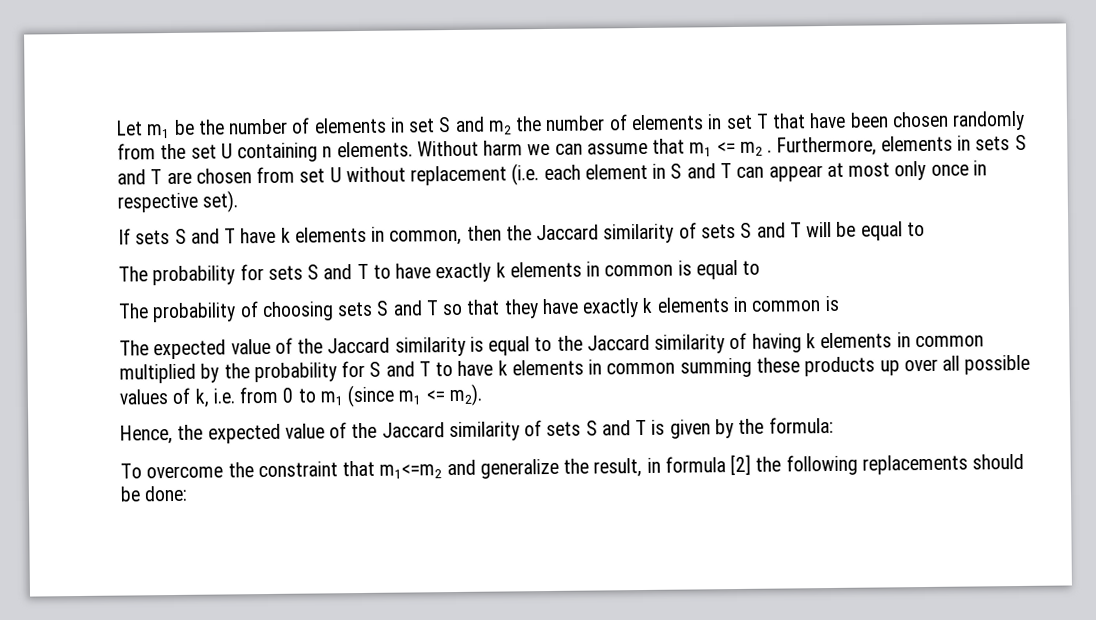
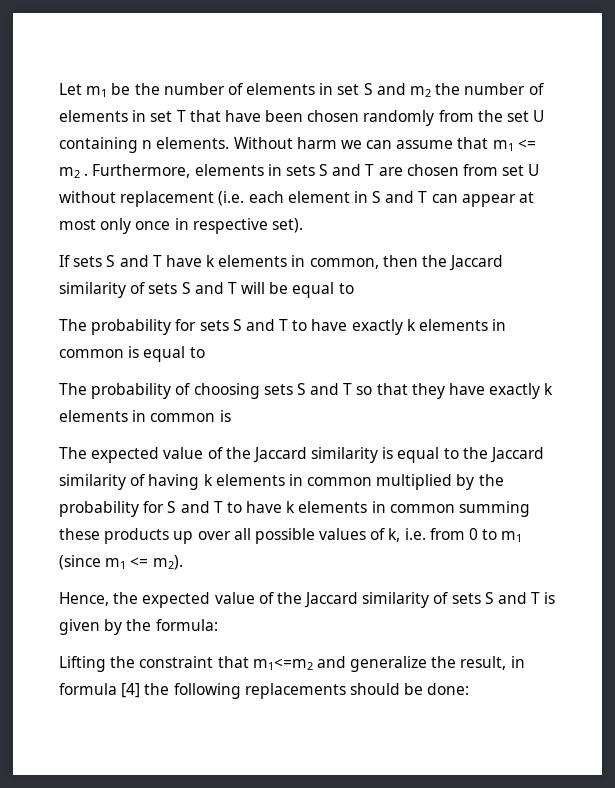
- To overcome the constraint that m1<=m2 and generalize the result, in formula [2] the following replacements should be done:
+ Lifting the constraint that m1<=m2 and generalize the result, in formula [4] the following replacements should be done:

